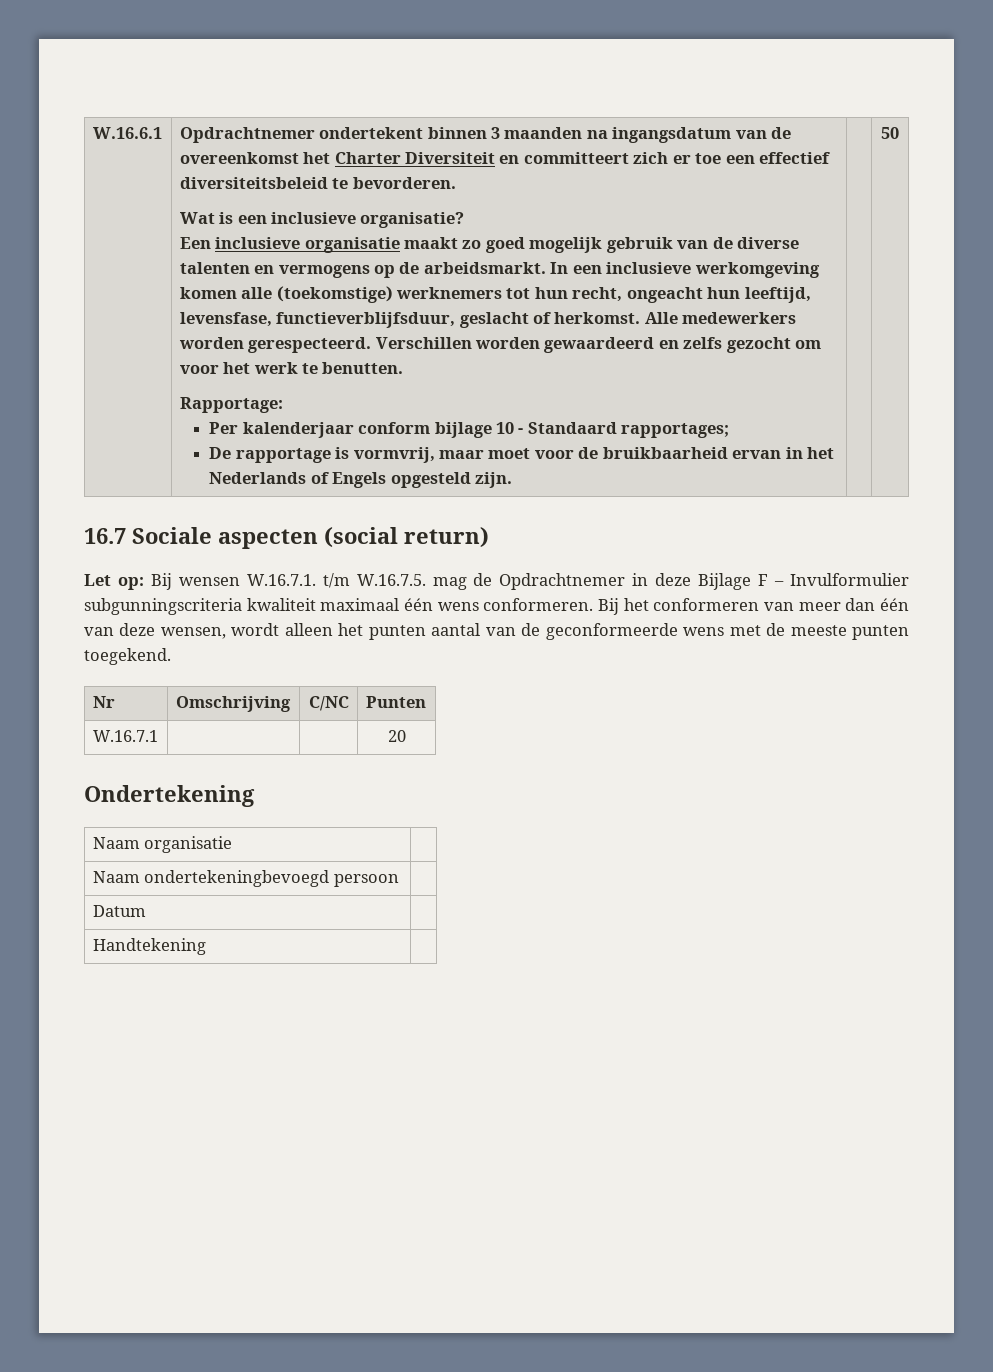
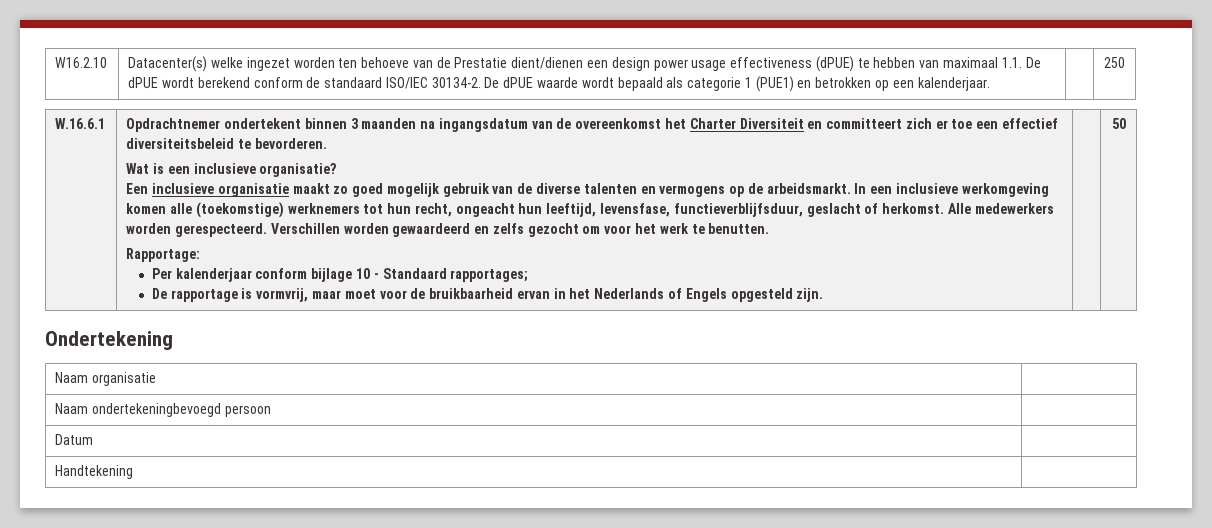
+ W16.2.10 | Datacenter(s) welke ingezet worden ten behoeve van de Prestatie dient/dienen een design power usage effectiveness (dPUE) te hebben van maximaal 1.1. De dPUE wordt berekend conform de standaard ISO/IEC 30134-2. De dPUE waarde wordt bepaald als categorie 1 (PUE1) en betrokken op een kalenderjaar. | | 250
- 16.7 Sociale aspecten (social return)
- Let op: Bij wensen W.16.7.1. t/m W.16.7.5. mag de Opdrachtnemer in deze Bijlage F – Invulformulier subgunningscriteria kwaliteit maximaal één wens conformeren. Bij het conformeren van meer dan één van deze wensen, wordt alleen het punten aantal van de geconformeerde wens met de meeste punten toegekend.
- Nr | Omschrijving | C/NC | Punten
- W.16.7.1 | | | 20

